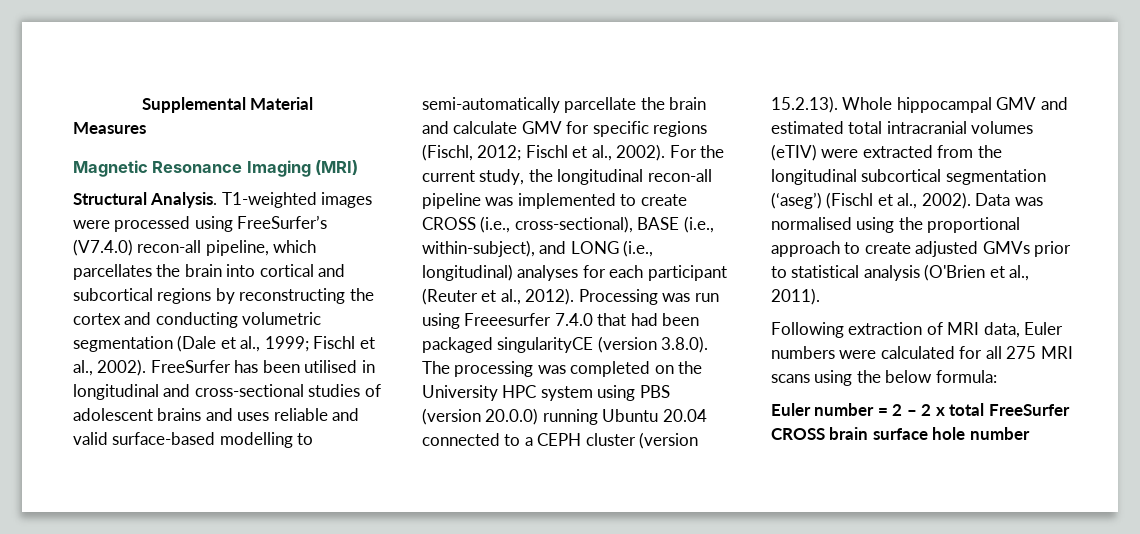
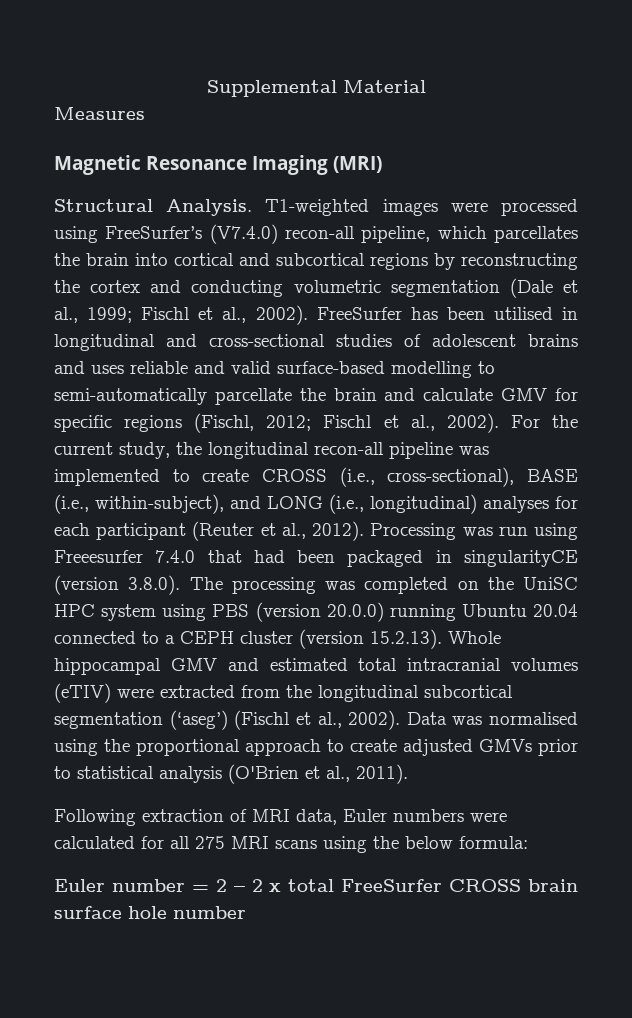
- Processing was run using Freeesurfer 7.4.0 that had been packaged singularityCE (version 3.8.0). The processing was completed on the University HPC system using PBS (version 20.0.0) running Ubuntu 20.04 connected to a CEPH cluster (version 15.2.13). Whole hippocampal GMV and estimated total intracranial volumes (eTIV) were extracted from the longitudinal subcortical segmentation (‘aseg’) (Fischl et al., 2002).
+ Processing was run using Freeesurfer 7.4.0 that had been packaged in singularityCE (version 3.8.0). The processing was completed on the UniSC HPC system using PBS (version 20.0.0) running Ubuntu 20.04 connected to a CEPH cluster (version 15.2.13). Whole hippocampal GMV and estimated total intracranial volumes (eTIV) were extracted from the longitudinal subcortical segmentation (‘aseg’) (Fischl et al., 2002).

